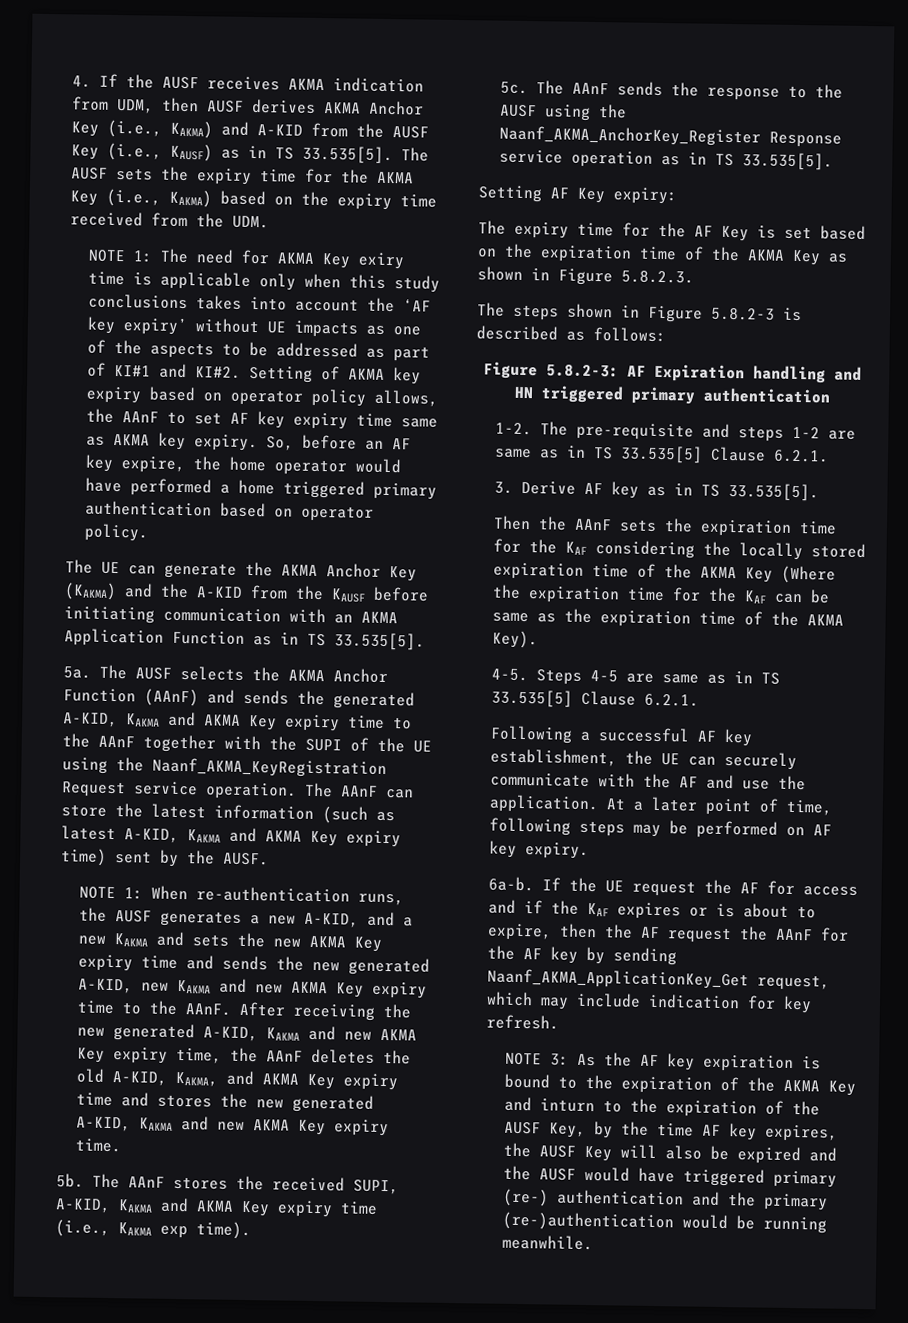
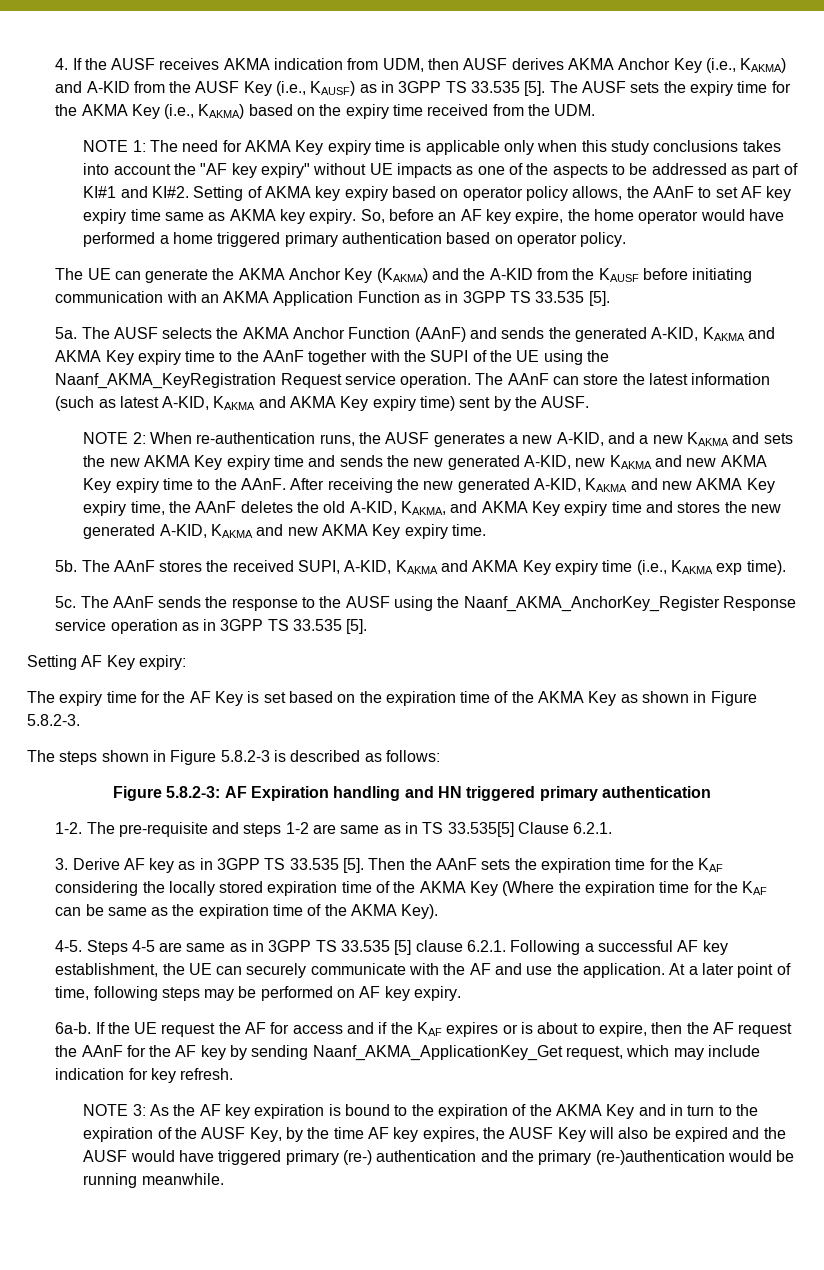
- 4. If the AUSF receives AKMA indication from UDM, then AUSF derives AKMA Anchor Key (i.e., KAKMA) and A-KID from the AUSF Key (i.e., KAUSF) as in TS 33.535[5]. The AUSF sets the expiry time for the AKMA Key (i.e., KAKMA) based on the expiry time received from the UDM.
+ 4. If the AUSF receives AKMA indication from UDM, then AUSF derives AKMA Anchor Key (i.e., KAKMA) and A-KID from the AUSF Key (i.e., KAUSF) as in 3GPP TS 33.535 [5]. The AUSF sets the expiry time for the AKMA Key (i.e., KAKMA) based on the expiry time received from the UDM.
- NOTE 1: The need for AKMA Key exiry time is applicable only when this study conclusions takes into account the ‘AF key expiry’ without UE impacts as one of the aspects to be addressed as part of KI#1 and KI#2.
+ NOTE 1: The need for AKMA Key expiry time is applicable only when this study conclusions takes into account the "AF key expiry" without UE impacts as one of the aspects to be addressed as part of KI#1 and KI#2.
- The UE can generate the AKMA Anchor Key (KAKMA) and the A-KID from the KAUSF before initiating communication with an AKMA Application Function as in TS 33.535[5].
+ The UE can generate the AKMA Anchor Key (KAKMA) and the A-KID from the KAUSF before initiating communication with an AKMA Application Function as in 3GPP TS 33.535 [5].
- NOTE 1: When re-authentication runs, the AUSF generates a new A-KID, and a new KAKMA and sets the new AKMA Key expiry time and sends the new generated A-KID, new KAKMA and new AKMA Key expiry time to the AAnF.
+ NOTE 2: When re-authentication runs, the AUSF generates a new A-KID, and a new KAKMA and sets the new AKMA Key expiry time and sends the new generated A-KID, new KAKMA and new AKMA Key expiry time to the AAnF.
- The AAnF sends the response to the AUSF using the Naanf_AKMA_AnchorKey_Register Response service operation as in TS 33.535[5].
+ The AAnF sends the response to the AUSF using the Naanf_AKMA_AnchorKey_Register Response service operation as in 3GPP TS 33.535 [5].
- The expiry time for the AF Key is set based on the expiration time of the AKMA Key as shown in Figure 5.8.2.3.
+ The expiry time for the AF Key is set based on the expiration time of the AKMA Key as shown in Figure 5.8.2-3.
- 3. Derive AF key as in TS 33.535[5].
- Then the AAnF sets the expiration time for the KAF considering the locally stored expiration time of the AKMA Key (Where the expiration time for the KAF can be same as the expiration time of the AKMA Key).
+ 3. Derive AF key as in 3GPP TS 33.535 [5]. Then the AAnF sets the expiration time for the KAF considering the locally stored expiration time of the AKMA Key (Where the expiration time for the KAF can be same as the expiration time of the AKMA Key).
- Steps 4-5 are same as in TS 33.535[5] Clause 6.2.1.
- Following a successful AF key establishment, the UE can securely communicate with the AF and use the application.
+ Steps 4-5 are same as in 3GPP TS 33.535 [5] clause 6.2.1. Following a successful AF key establishment, the UE can securely communicate with the AF and use the application.
- NOTE 3: As the AF key expiration is bound to the expiration of the AKMA Key and inturn to the expiration of the AUSF Key, by the time AF key expires, the AUSF Key will also be expired and the AUSF would have triggered primary (re-) authentication and the primary (re-)authentication would be running meanwhile.
+ NOTE 3: As the AF key expiration is bound to the expiration of the AKMA Key and in turn to the expiration of the AUSF Key, by the time AF key expires, the AUSF Key will also be expired and the AUSF would have triggered primary (re-) authentication and the primary (re-)authentication would be running meanwhile.

